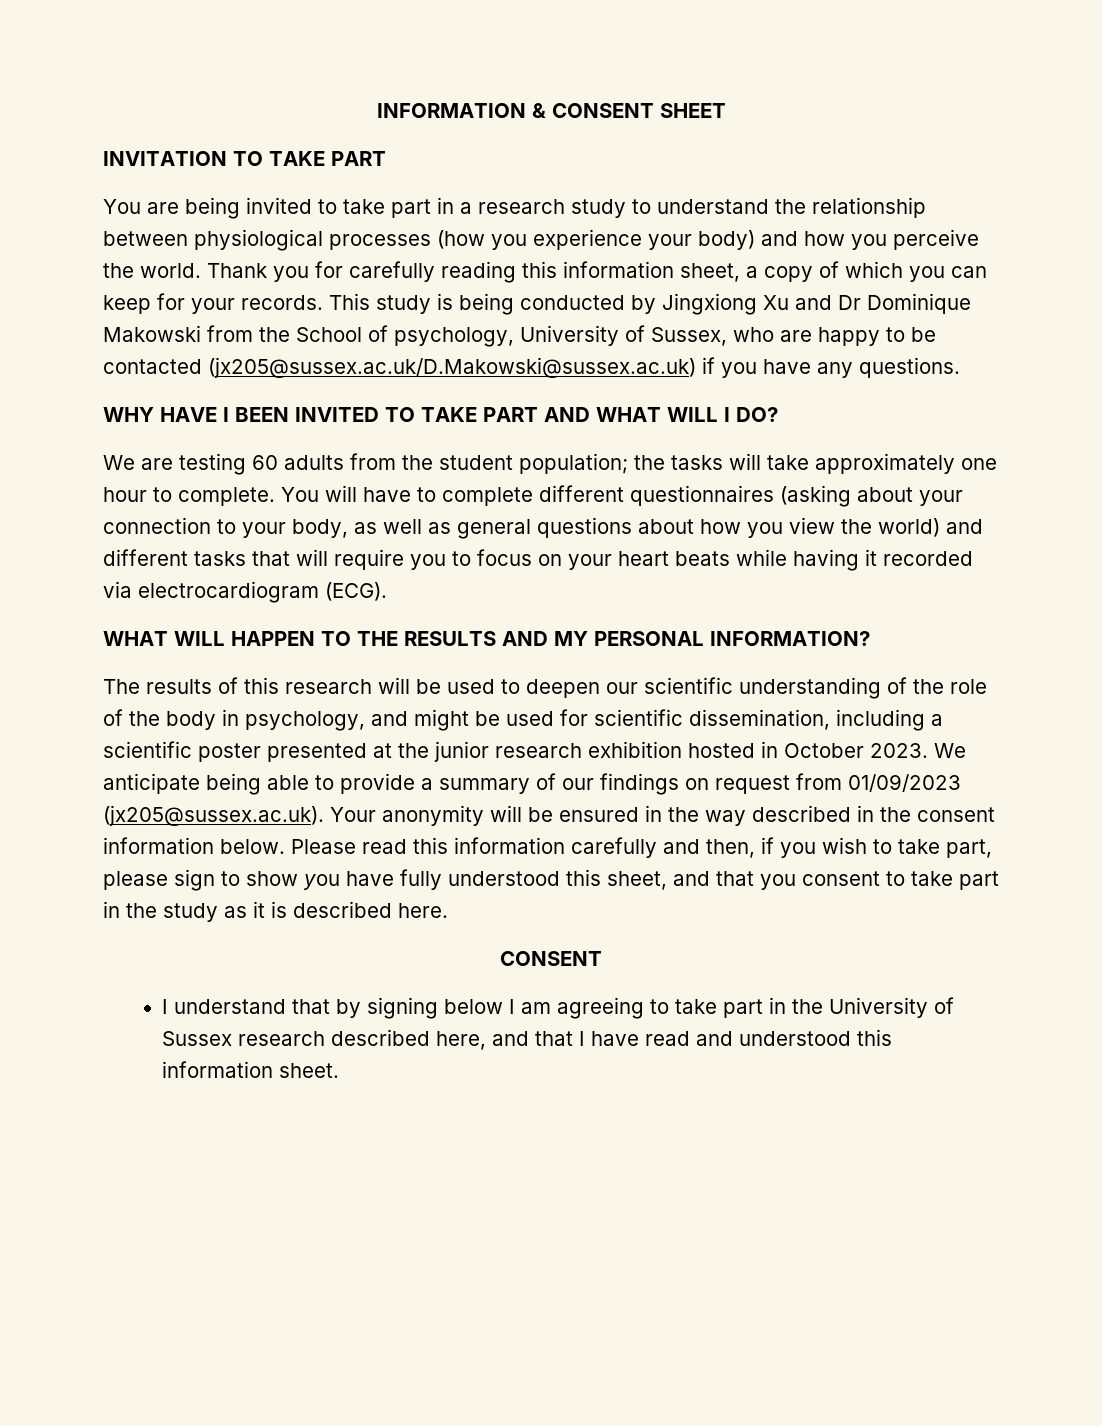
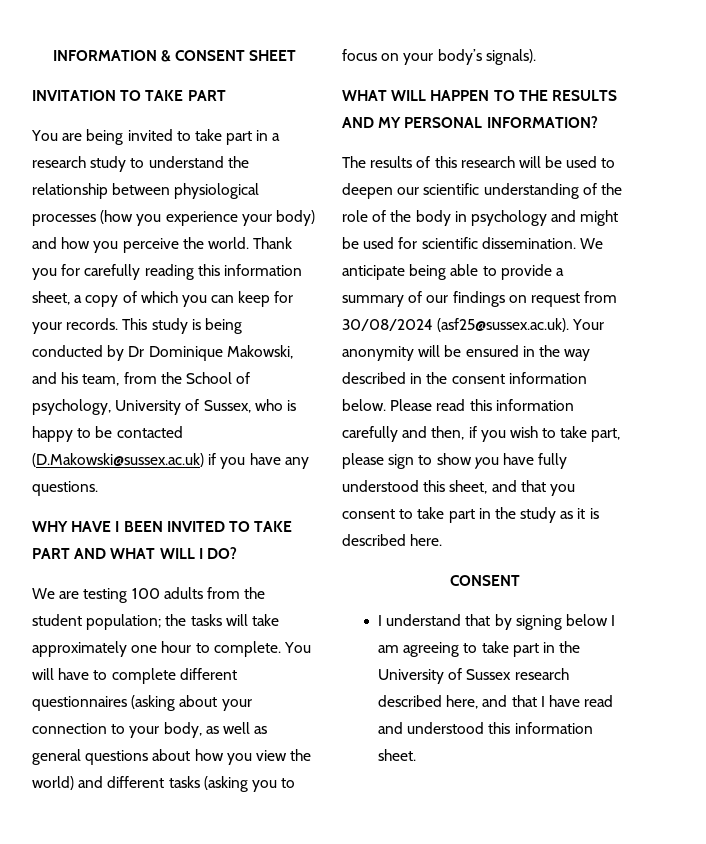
- This study is being conducted by Jingxiong Xu and Dr Dominique Makowski from the School of psychology, University of Sussex, who are happy to be contacted (jx205@sussex.ac.uk/D.Makowski@sussex.ac.uk) if you have any questions.
+ This study is being conducted by Dr Dominique Makowski, and his team, from the School of psychology, University of Sussex, who is happy to be contacted (D.Makowski@sussex.ac.uk) if you have any questions.
- We are testing 60 adults from the student population; the tasks will take approximately one hour to complete.
+ We are testing 100 adults from the student population; the tasks will take approximately one hour to complete.
- You will have to complete different questionnaires (asking about your connection to your body, as well as general questions about how you view the world) and different tasks that will require you to focus on your heart beats while having it recorded via electrocardiogram (ECG).
+ You will have to complete different questionnaires (asking about your connection to your body, as well as general questions about how you view the world) and different tasks (asking you to focus on your body’s signals).
- The results of this research will be used to deepen our scientific understanding of the role of the body in psychology, and might be used for scientific dissemination, including a scientific poster presented at the junior research exhibition hosted in October 2023.
+ The results of this research will be used to deepen our scientific understanding of the role of the body in psychology and might be used for scientific dissemination.
- We anticipate being able to provide a summary of our findings on request from 01/09/2023 (jx205@sussex.ac.uk). Your anonymity will be ensured in the way described in the consent information below.
+ We anticipate being able to provide a summary of our findings on request from 30/08/2024 (asf25@sussex.ac.uk). Your anonymity will be ensured in the way described in the consent information below.

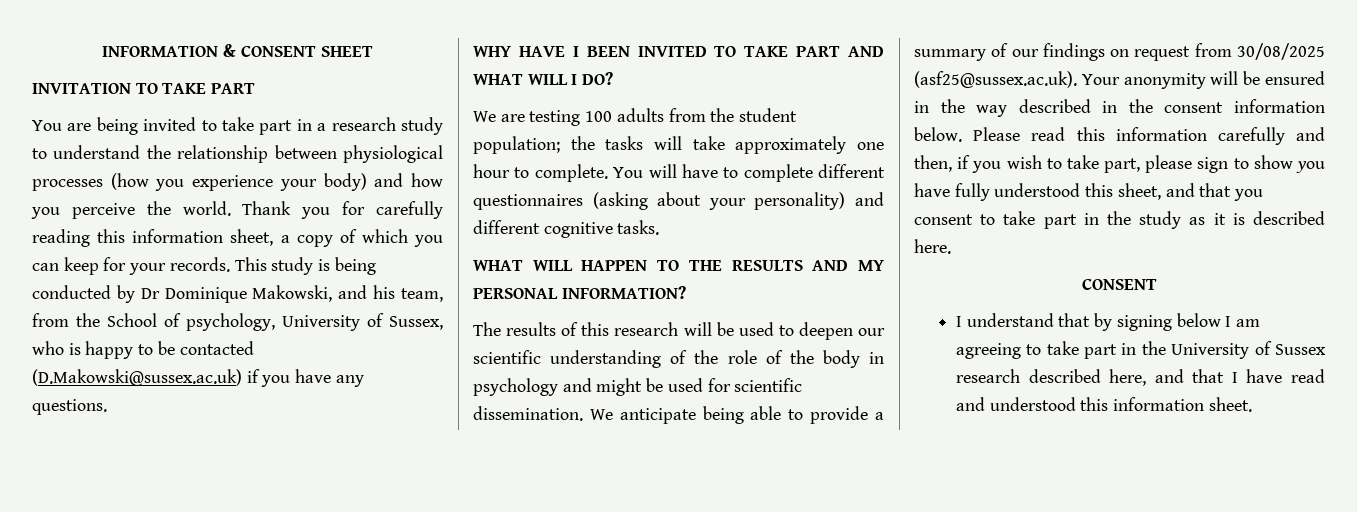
- You will have to complete different questionnaires (asking about your connection to your body, as well as general questions about how you view the world) and different tasks (asking you to focus on your body’s signals).
+ You will have to complete different questionnaires (asking about your personality) and different cognitive tasks.
- We anticipate being able to provide a summary of our findings on request from 30/08/2024 (asf25@sussex.ac.uk). Your anonymity will be ensured in the way described in the consent information below.
+ We anticipate being able to provide a summary of our findings on request from 30/08/2025 (asf25@sussex.ac.uk). Your anonymity will be ensured in the way described in the consent information below.

